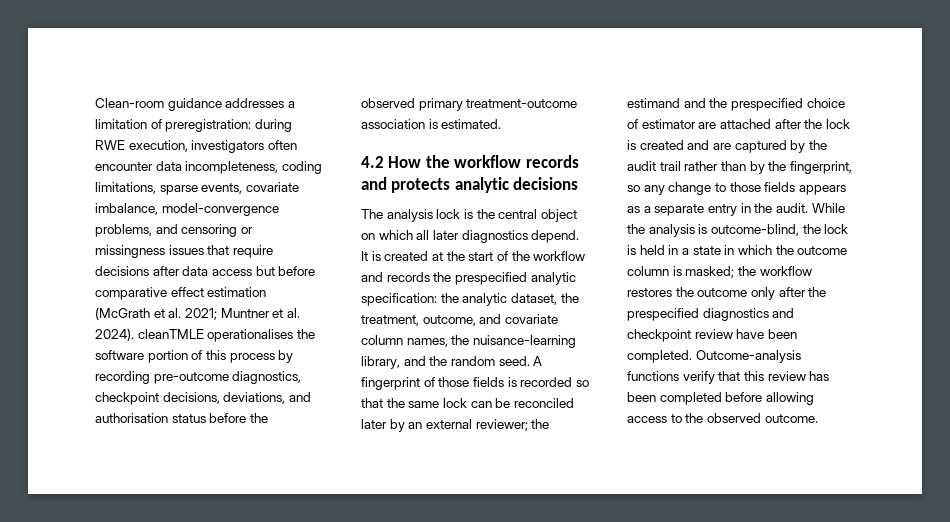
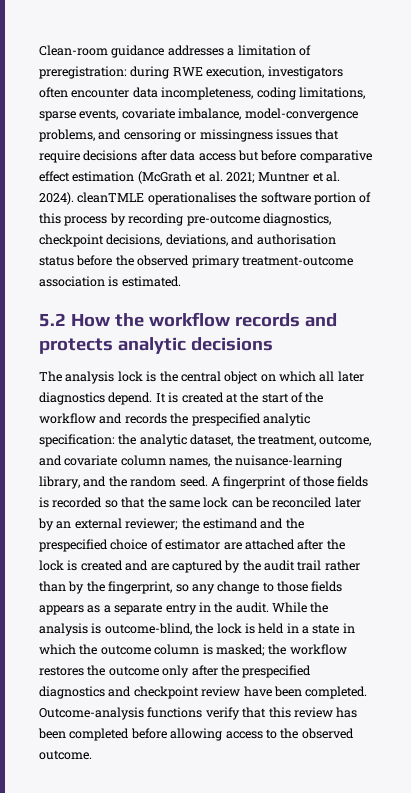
- 4.2 How the workflow records and protects analytic decisions
+ 5.2 How the workflow records and protects analytic decisions

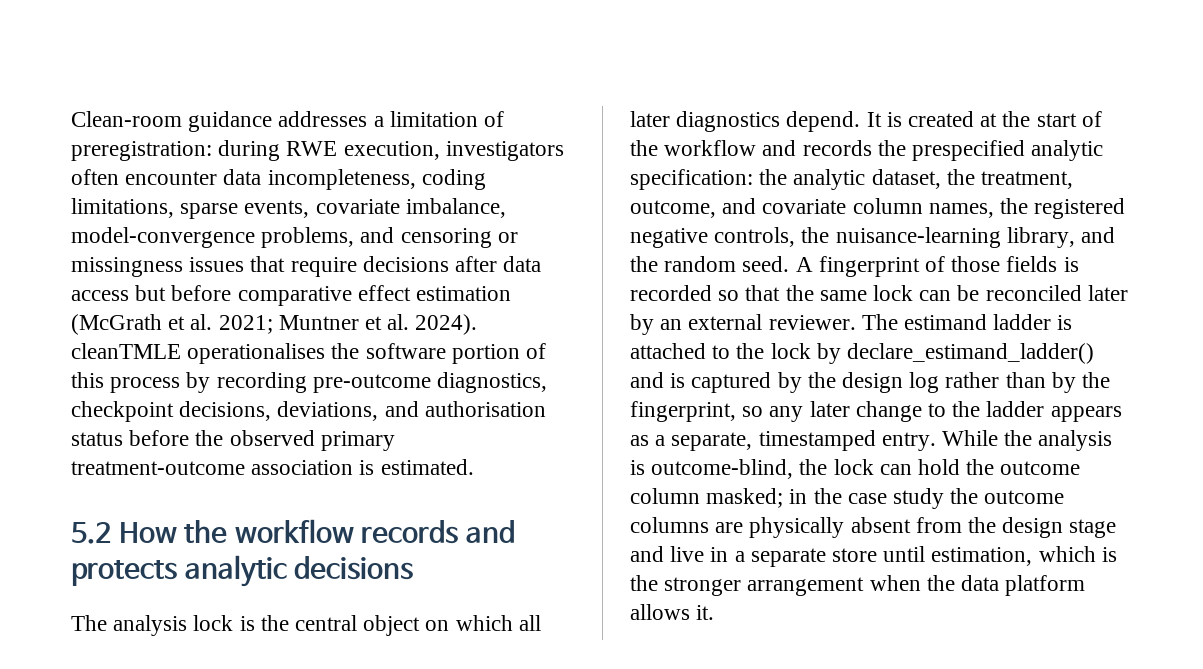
- It is created at the start of the workflow and records the prespecified analytic specification: the analytic dataset, the treatment, outcome, and covariate column names, the nuisance-learning library, and the random seed.
+ It is created at the start of the workflow and records the prespecified analytic specification: the analytic dataset, the treatment, outcome, and covariate column names, the registered negative controls, the nuisance-learning library, and the random seed.
- A fingerprint of those fields is recorded so that the same lock can be reconciled later by an external reviewer; the estimand and the prespecified choice of estimator are attached after the lock is created and are captured by the audit trail rather than by the fingerprint, so any change to those fields appears as a separate entry in the audit.
+ A fingerprint of those fields is recorded so that the same lock can be reconciled later by an external reviewer. The estimand ladder is attached to the lock by declare_estimand_ladder() and is captured by the design log rather than by the fingerprint, so any later change to the ladder appears as a separate, timestamped entry.
- While the analysis is outcome-blind, the lock is held in a state in which the outcome column is masked; the workflow restores the outcome only after the prespecified diagnostics and checkpoint review have been completed. Outcome-analysis functions verify that this review has been completed before allowing access to the observed outcome.
+ While the analysis is outcome-blind, the lock can hold the outcome column masked; in the case study the outcome columns are physically absent from the design stage and live in a separate store until estimation, which is the stronger arrangement when the data platform allows it.

